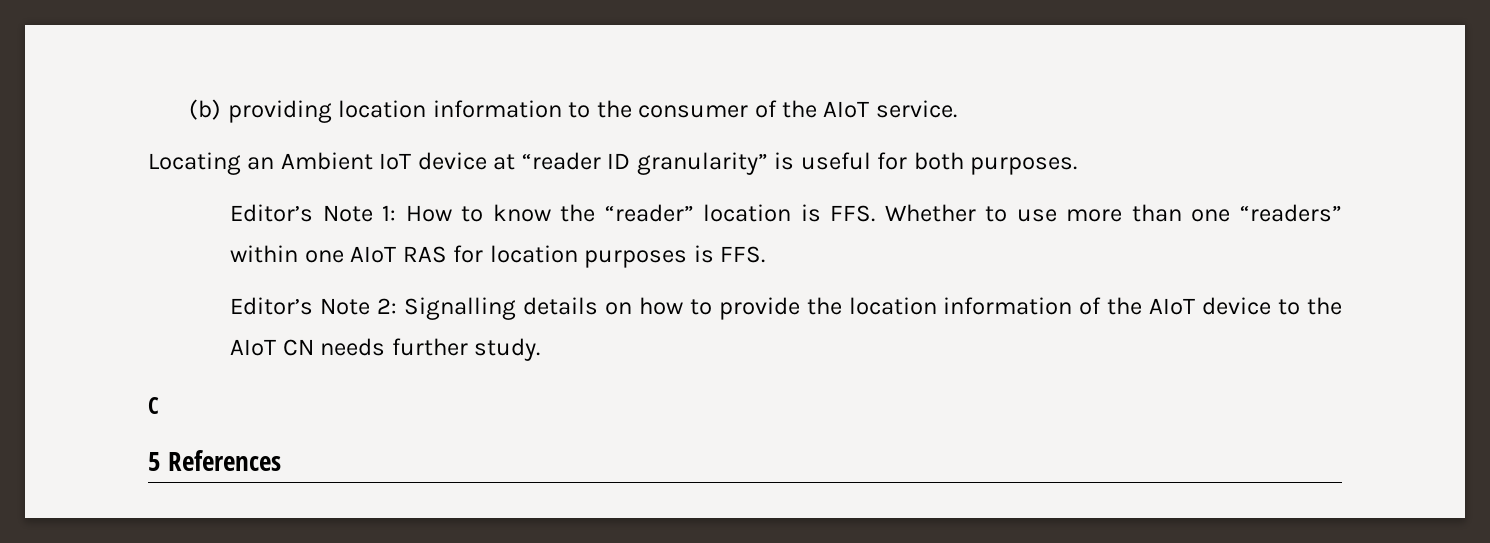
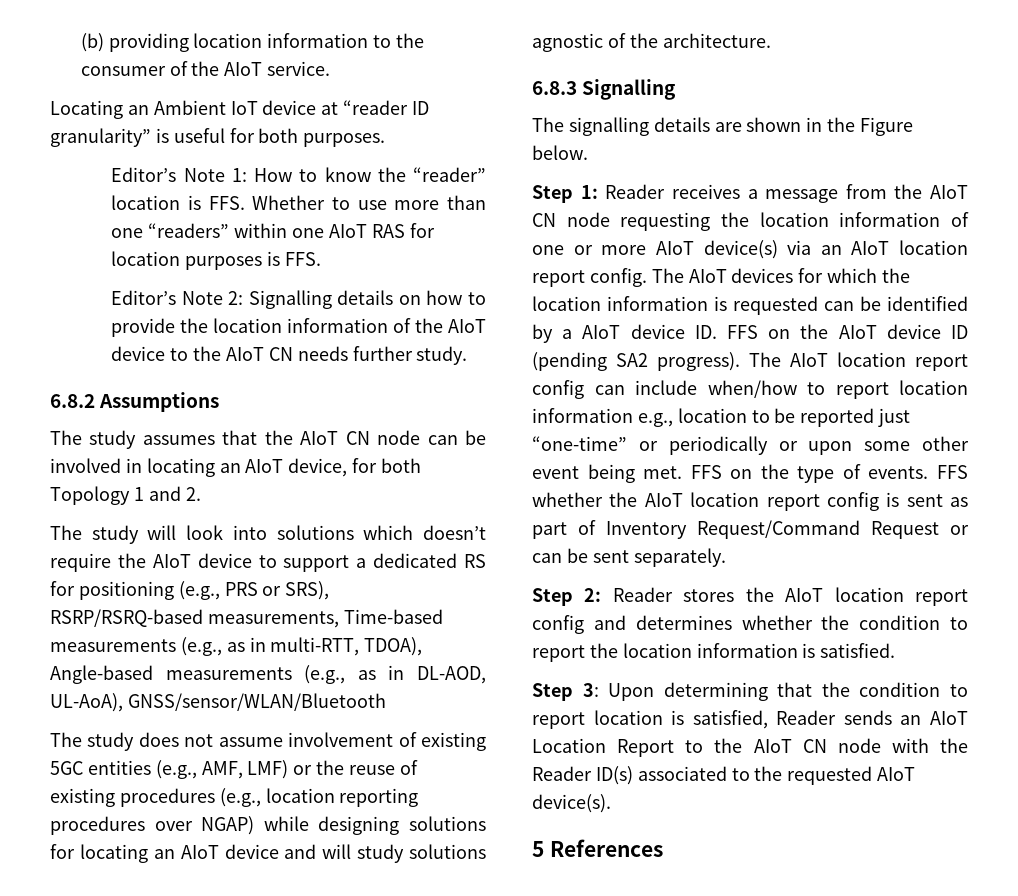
- C
+ 6.8.2 Assumptions
+ The study assumes that the AIoT CN node can be involved in locating an AIoT device, for both Topology 1 and 2.
+ The study will look into solutions which doesn’t require the AIoT device to support a dedicated RS for positioning (e.g., PRS or SRS), RSRP/RSRQ-based measurements, Time-based measurements (e.g., as in multi-RTT, TDOA), Angle-based measurements (e.g., as in DL-AOD, UL-AoA), GNSS/sensor/WLAN/Bluetooth
+ The study does not assume involvement of existing 5GC entities (e.g., AMF, LMF) or the reuse of existing procedures (e.g., location reporting procedures over NGAP) while designing solutions for locating an AIoT device and will study solutions agnostic of the architecture.
+ 6.8.3 Signalling
+ The signalling details are shown in the Figure below.
+ Step 1: Reader receives a message from the AIoT CN node requesting the location information of one or more AIoT device(s) via an AIoT location report config. The AIoT devices for which the location information is requested can be identified by a AIoT device ID. FFS on the AIoT device ID (pending SA2 progress). The AIoT location report config can include when/how to report location information e.g., location to be reported just “one-time” or periodically or upon some other event being met. FFS on the type of events. FFS whether the AIoT location report config is sent as part of Inventory Request/Command Request or can be sent separately.
+ Step 2: Reader stores the AIoT location report config and determines whether the condition to report the location information is satisfied.
+ Step 3: Upon determining that the condition to report location is satisfied, Reader sends an AIoT Location Report to the AIoT CN node with the Reader ID(s) associated to the requested AIoT device(s).

